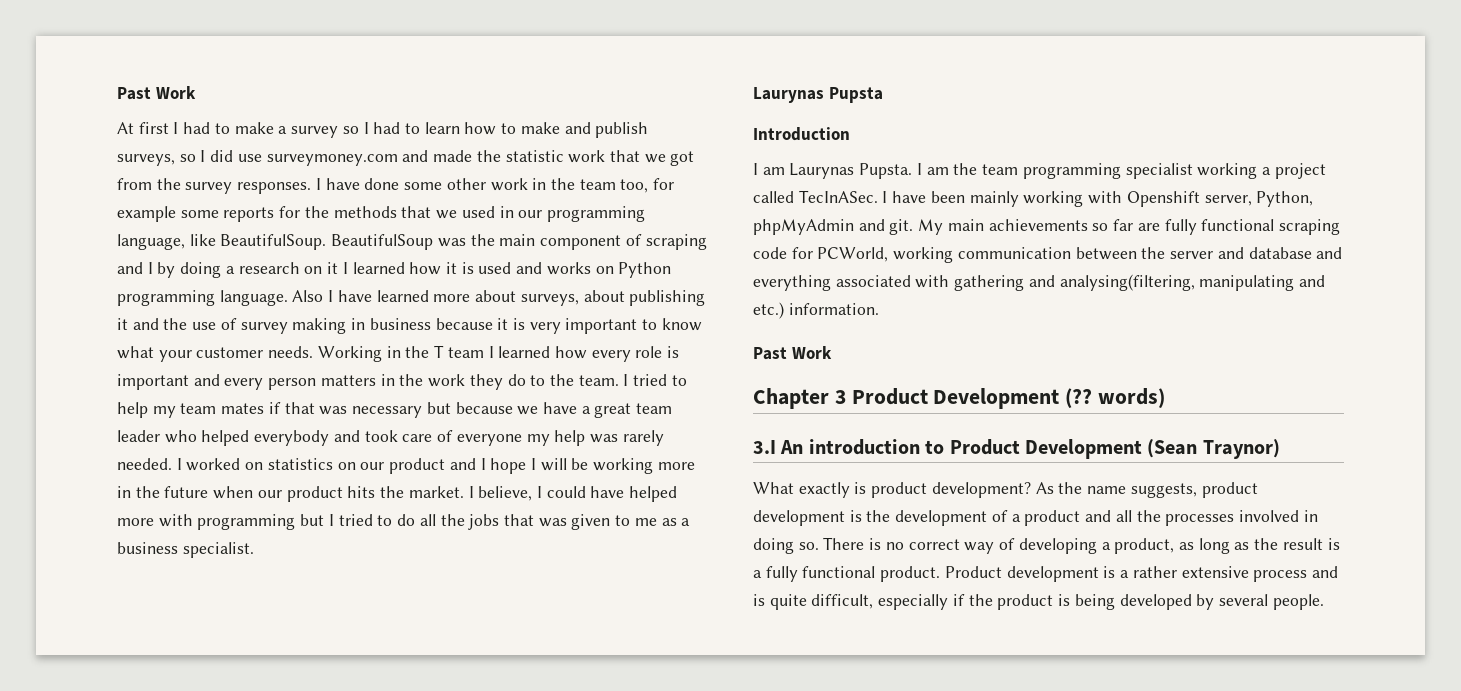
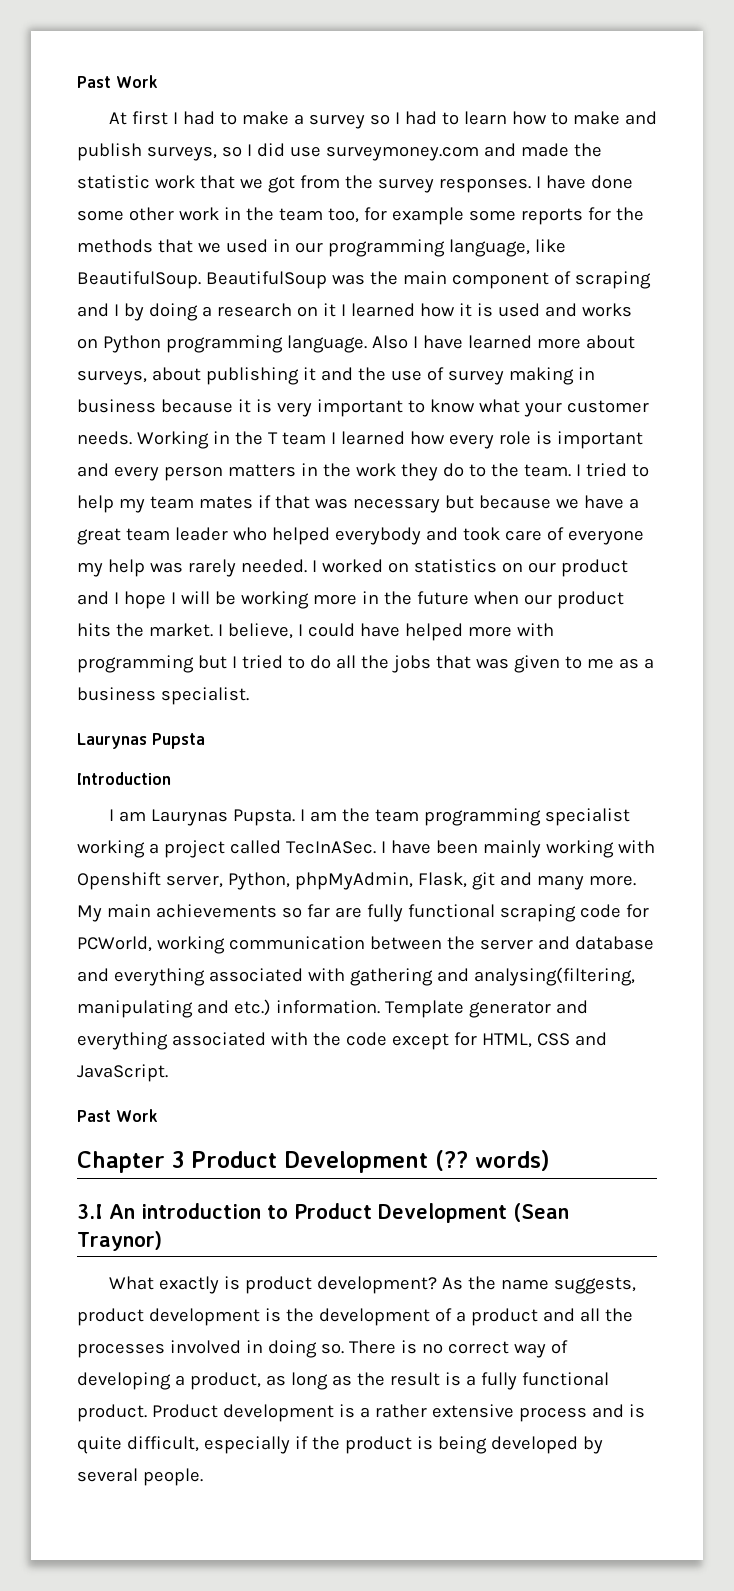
- I have been mainly working with Openshift server, Python, phpMyAdmin and git.
+ I have been mainly working with Openshift server, Python, phpMyAdmin, Flask, git and many more.
+ Template generator and everything associated with the code except for HTML, CSS and JavaScript.

